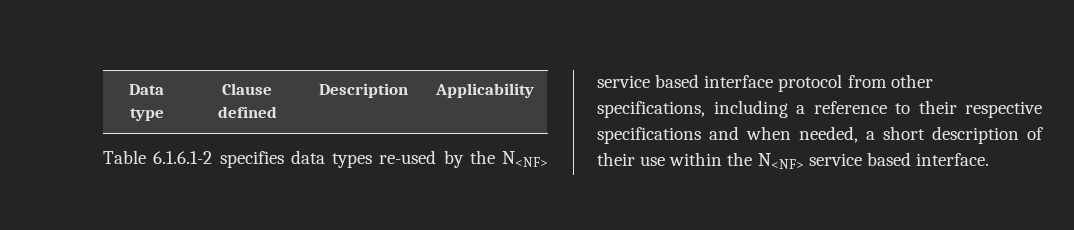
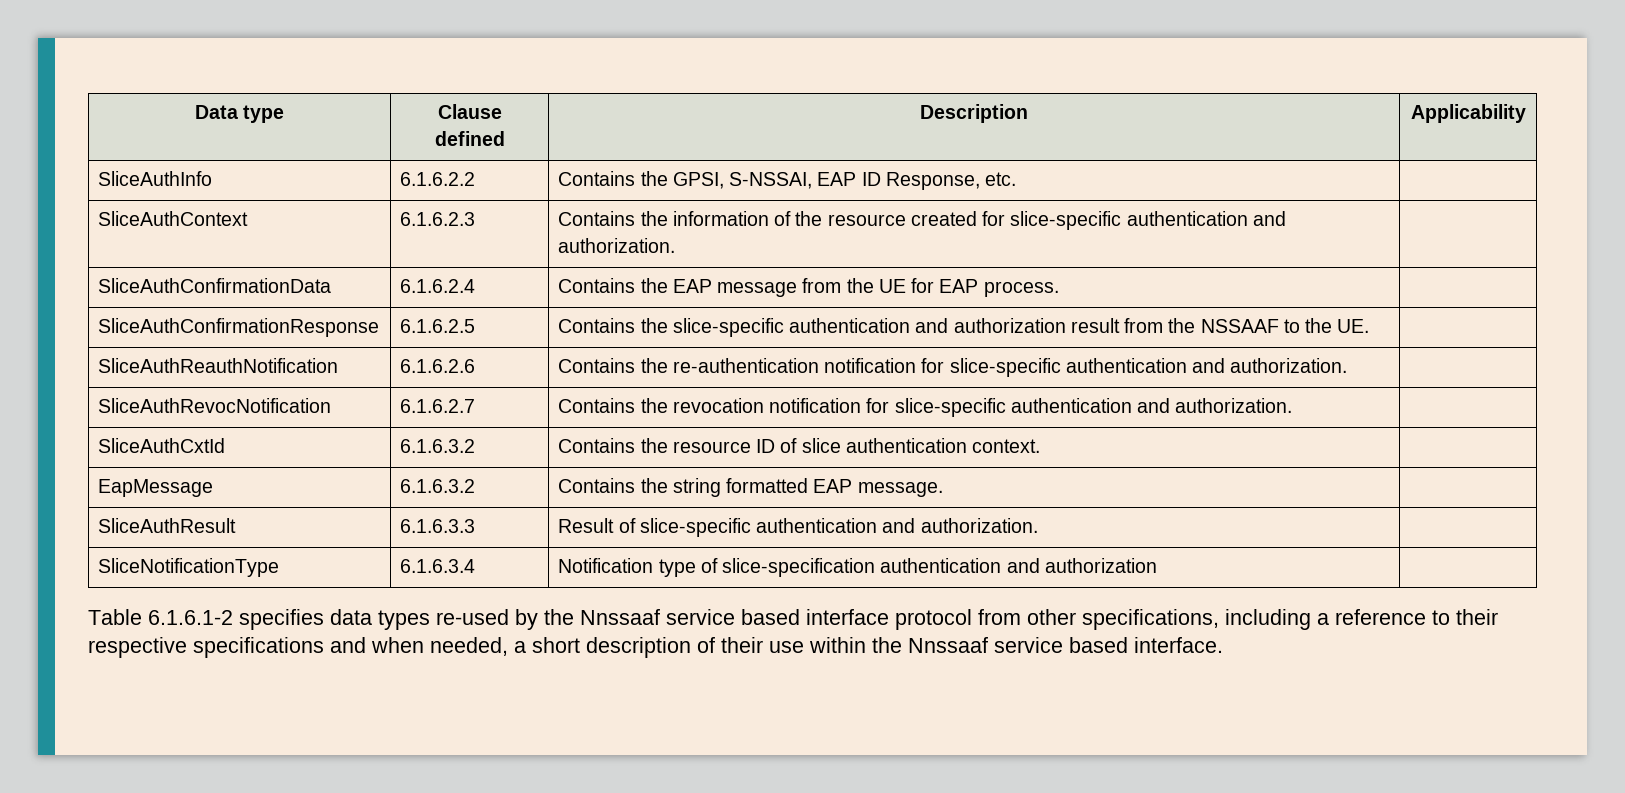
+ SliceAuthInfo | 6.1.6.2.2 | Contains the GPSI, S-NSSAI, EAP ID Response, etc. |
+ SliceAuthContext | 6.1.6.2.3 | Contains the information of the resource created for slice-specific authentication and authorization. |
+ SliceAuthConfirmationData | 6.1.6.2.4 | Contains the EAP message from the UE for EAP process. |
+ SliceAuthConfirmationResponse | 6.1.6.2.5 | Contains the slice-specific authentication and authorization result from the NSSAAF to the UE. |
+ SliceAuthReauthNotification | 6.1.6.2.6 | Contains the re-authentication notification for slice-specific authentication and authorization. |
+ SliceAuthRevocNotification | 6.1.6.2.7 | Contains the revocation notification for slice-specific authentication and authorization. |
+ SliceAuthCxtId | 6.1.6.3.2 | Contains the resource ID of slice authentication context. |
+ EapMessage | 6.1.6.3.2 | Contains the string formatted EAP message. |
+ SliceAuthResult | 6.1.6.3.3 | Result of slice-specific authentication and authorization. |
+ SliceNotificationType | 6.1.6.3.4 | Notification type of slice-specification authentication and authorization |
- Table 6.1.6.1-2 specifies data types re-used by the N<NF> service based interface protocol from other specifications, including a reference to their respective specifications and when needed, a short description of their use within the N<NF> service based interface.
+ Table 6.1.6.1-2 specifies data types re-used by the Nnssaaf service based interface protocol from other specifications, including a reference to their respective specifications and when needed, a short description of their use within the Nnssaaf service based interface.

